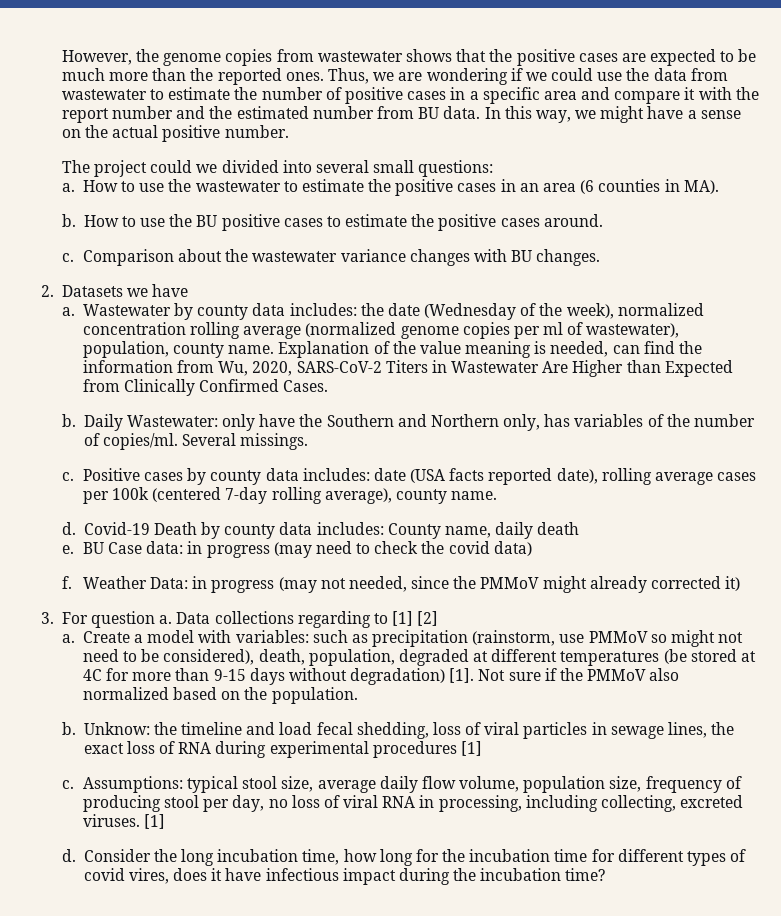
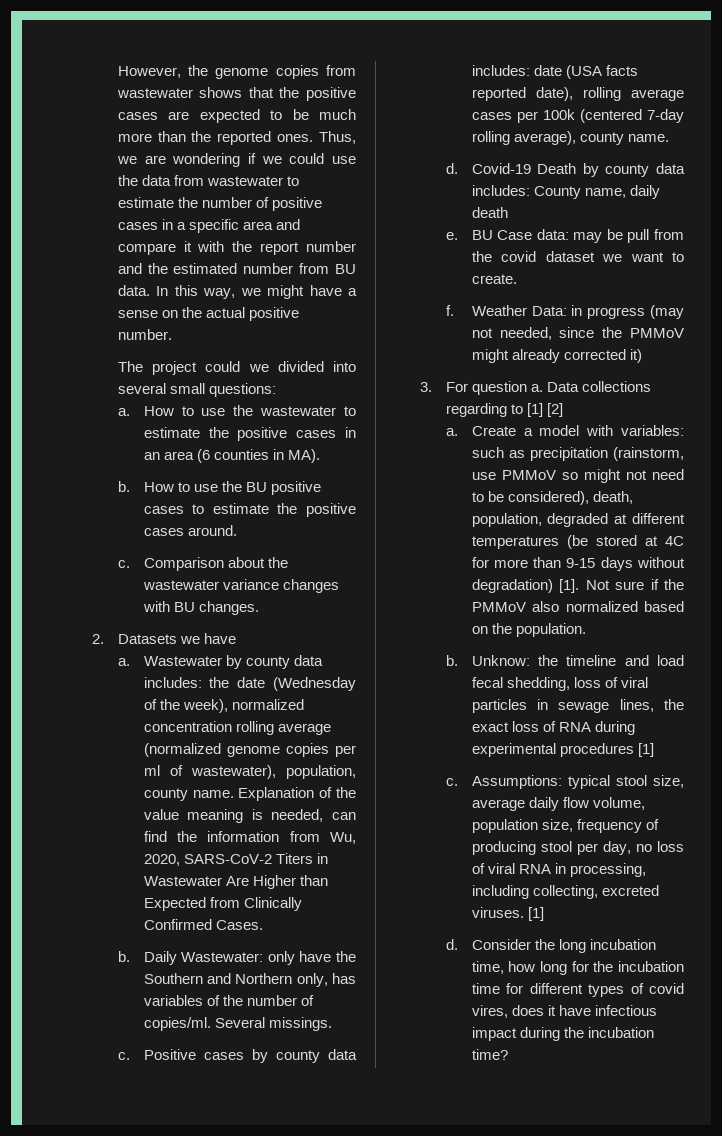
- BU Case data: in progress (may need to check the covid data)
+ BU Case data: may be pull from the covid dataset we want to create.

